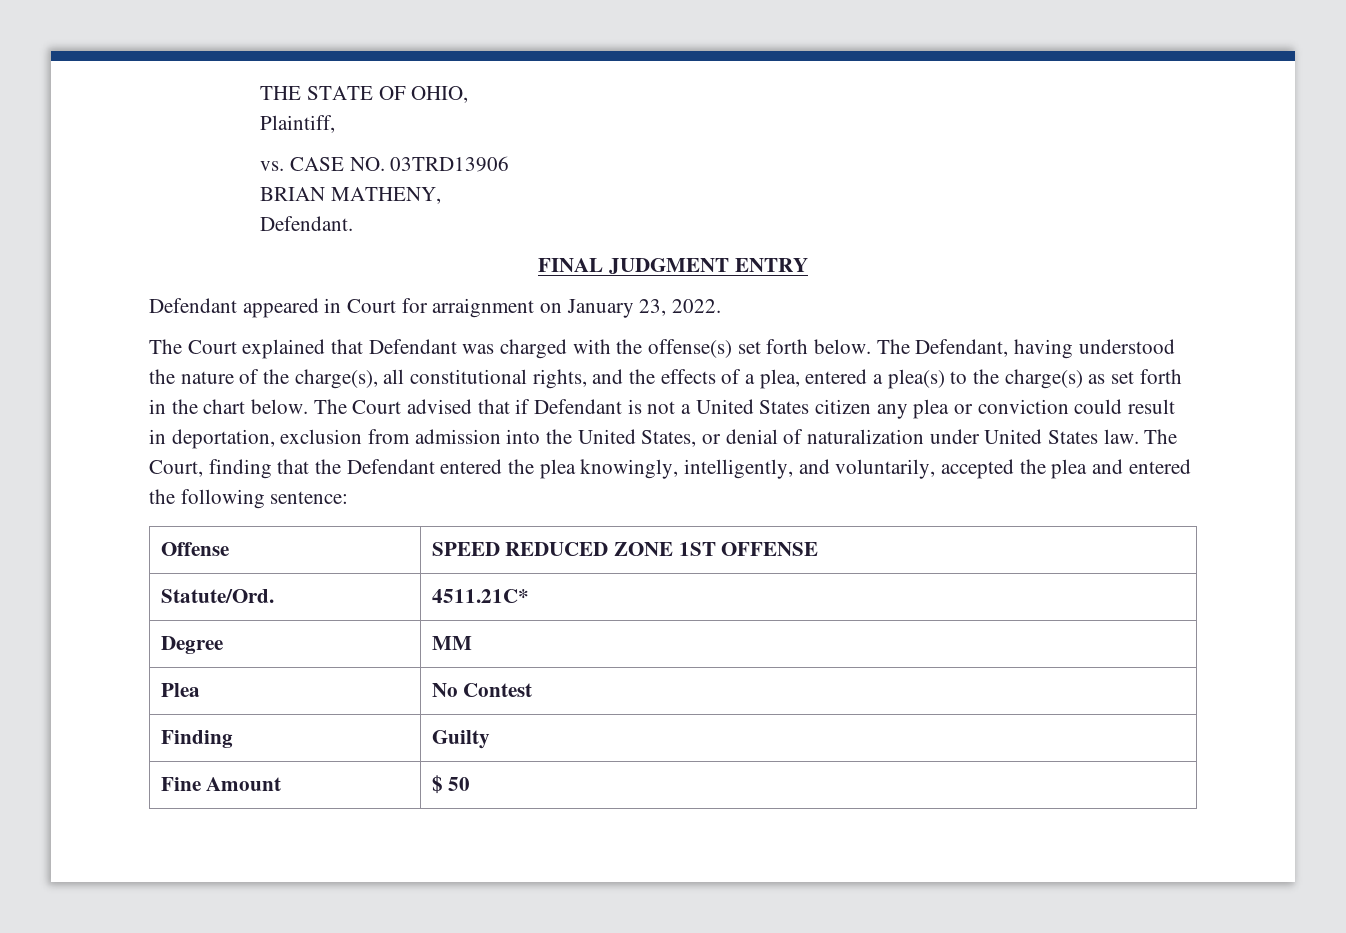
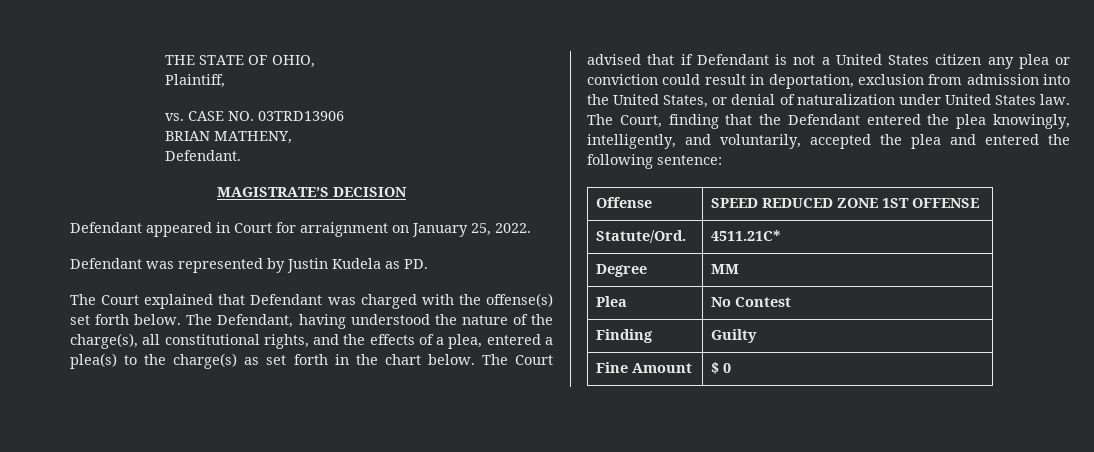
- FINAL JUDGMENT ENTRY
+ MAGISTRATE’S DECISION
- Defendant appeared in Court for arraignment on January 23, 2022.
+ Defendant appeared in Court for arraignment on January 25, 2022.
+ Defendant was represented by Justin Kudela as PD.
- Fine Amount | $ 50
+ Fine Amount | $ 0

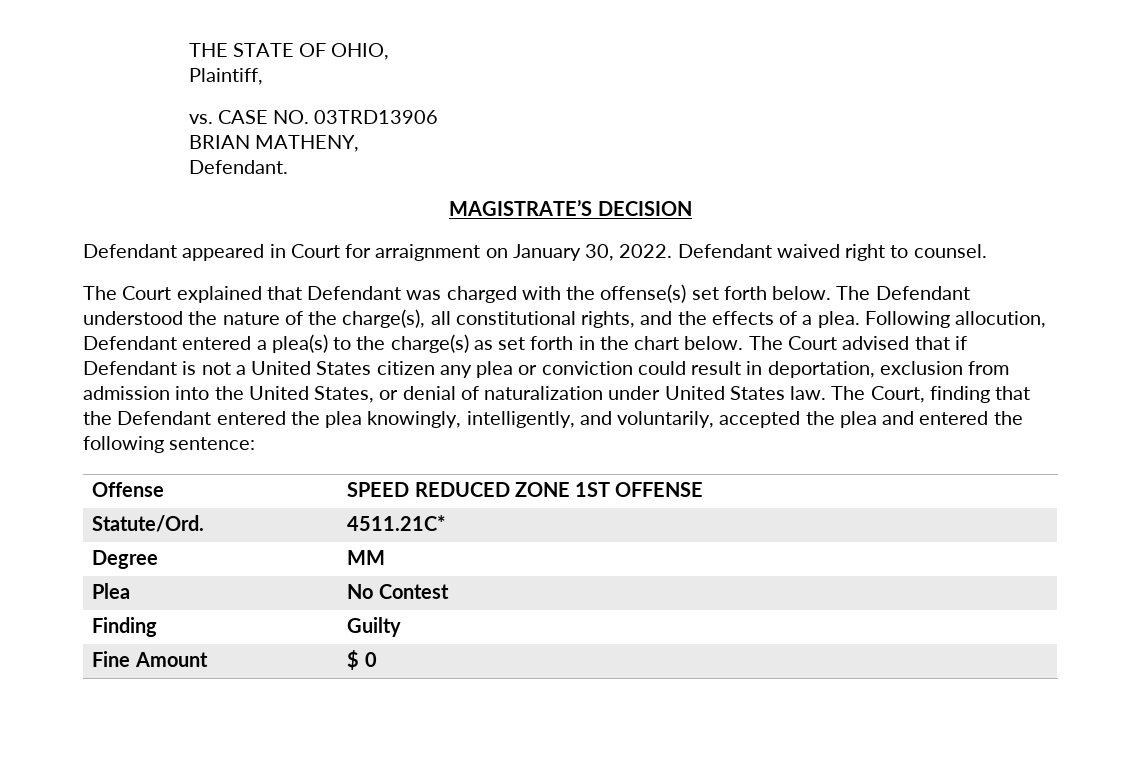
- Defendant appeared in Court for arraignment on January 25, 2022.
- Defendant was represented by Justin Kudela as PD.
+ Defendant appeared in Court for arraignment on January 30, 2022. Defendant waived right to counsel.
- The Defendant, having understood the nature of the charge(s), all constitutional rights, and the effects of a plea, entered a plea(s) to the charge(s) as set forth in the chart below.
+ The Defendant understood the nature of the charge(s), all constitutional rights, and the effects of a plea. Following allocution, Defendant entered a plea(s) to the charge(s) as set forth in the chart below.

